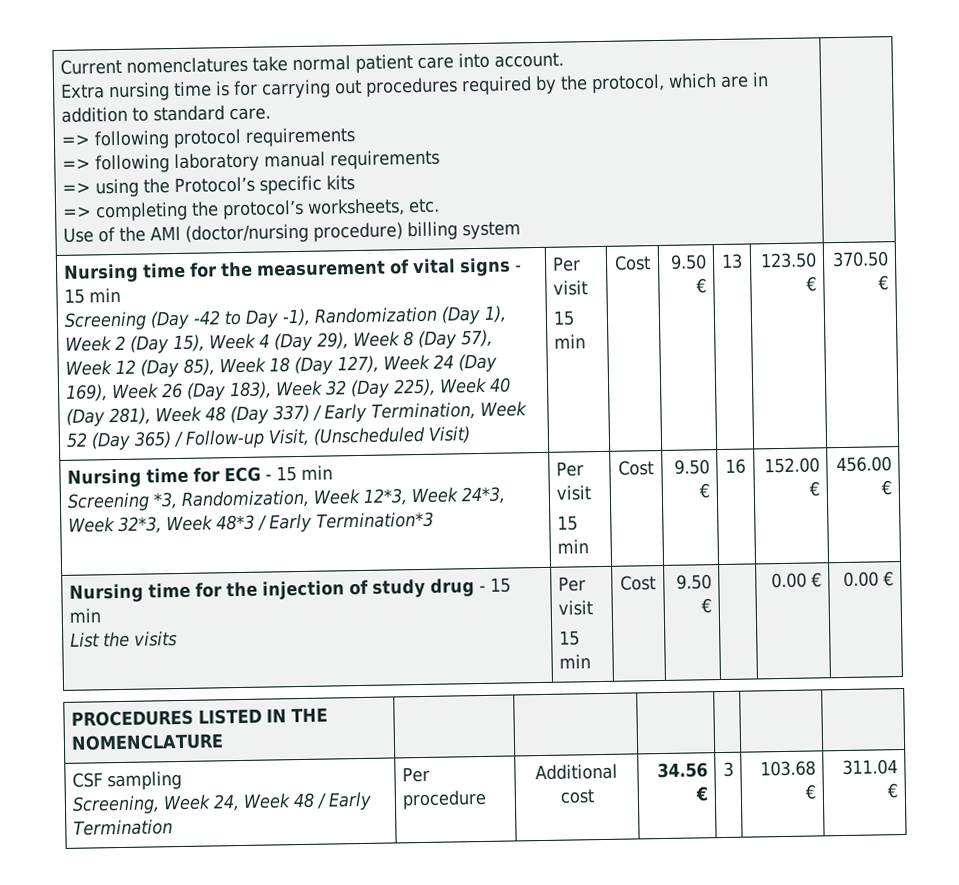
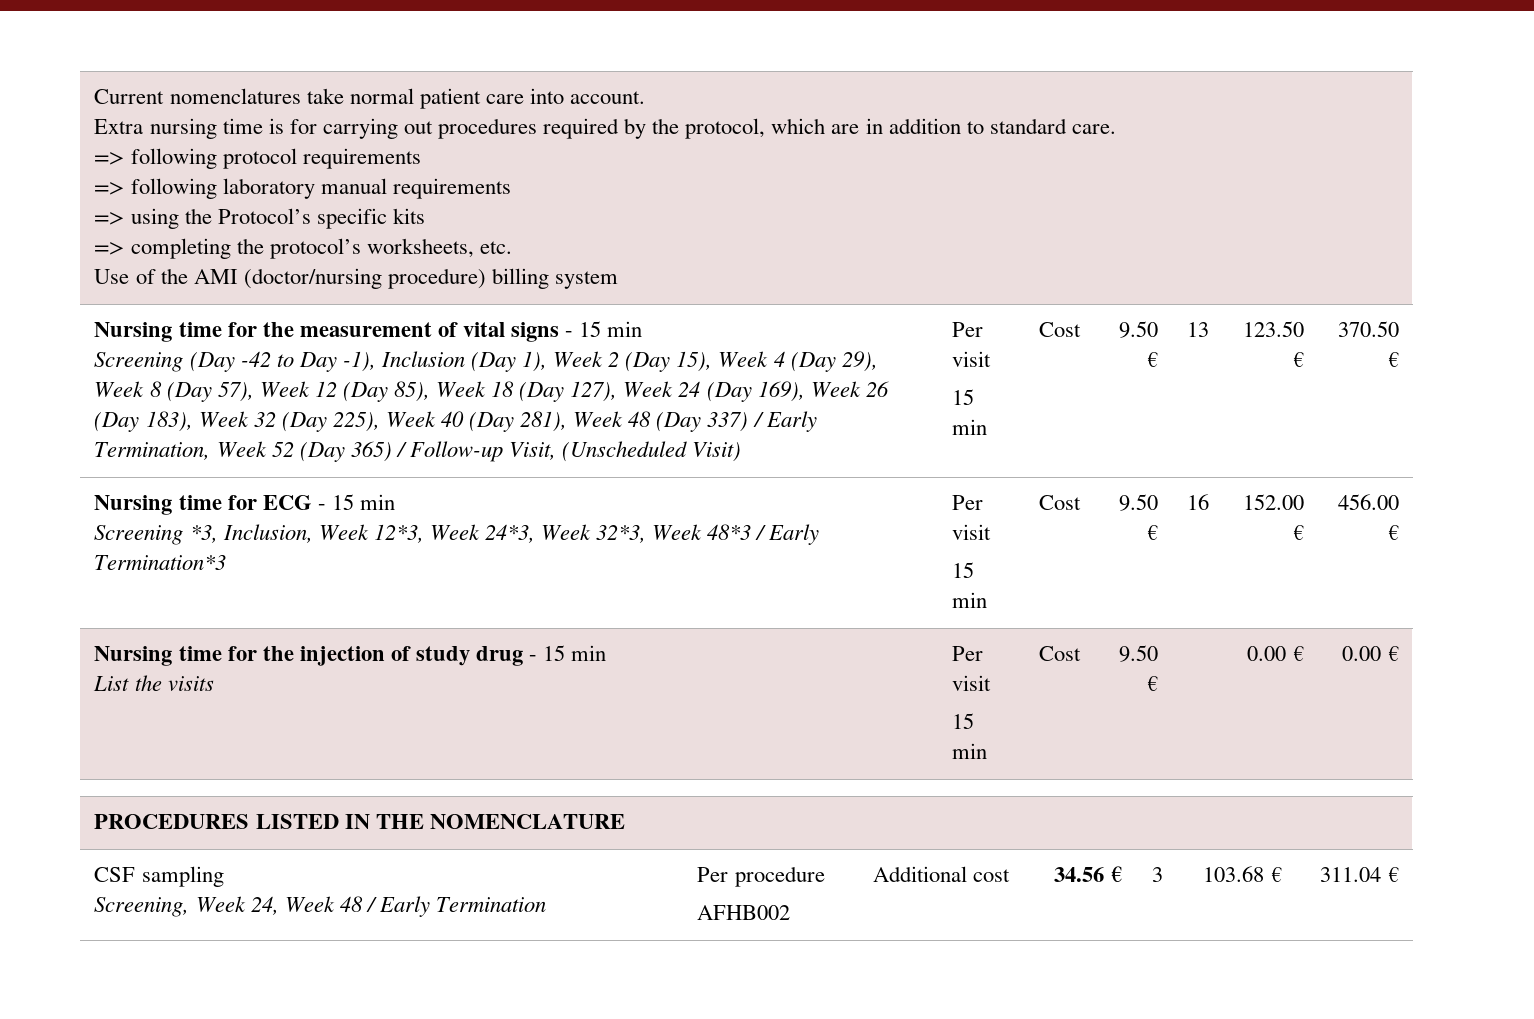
- Screening (Day -42 to Day -1), Randomization (Day 1), Week 2 (Day 15), Week 4 (Day 29), Week 8 (Day 57), Week 12 (Day 85), Week 18 (Day 127), Week 24 (Day 169), Week 26 (Day 183), Week 32 (Day 225), Week 40 (Day 281), Week 48 (Day 337) / Early Termination, Week 52 (Day 365) / Follow-up Visit, (Unscheduled Visit)
+ Screening (Day -42 to Day -1), Inclusion (Day 1), Week 2 (Day 15), Week 4 (Day 29), Week 8 (Day 57), Week 12 (Day 85), Week 18 (Day 127), Week 24 (Day 169), Week 26 (Day 183), Week 32 (Day 225), Week 40 (Day 281), Week 48 (Day 337) / Early Termination, Week 52 (Day 365) / Follow-up Visit, (Unscheduled Visit)
  Nursing time for ECG - 15 min
- Screening *3, Randomization, Week 12*3, Week 24*3, Week 32*3, Week 48*3 / Early Termination*3 | Per visit
+ Screening *3, Inclusion, Week 12*3, Week 24*3, Week 32*3, Week 48*3 / Early Termination*3 | Per visit
  CSF sampling
- Screening, Week 24, Week 48 / Early Termination | Per procedure | Additional cost | 34.56 € | 3 | 103.68 € | 311.04 €
+ Screening, Week 24, Week 48 / Early Termination | Per procedure
+ AFHB002 | Additional cost | 34.56 € | 3 | 103.68 € | 311.04 €

